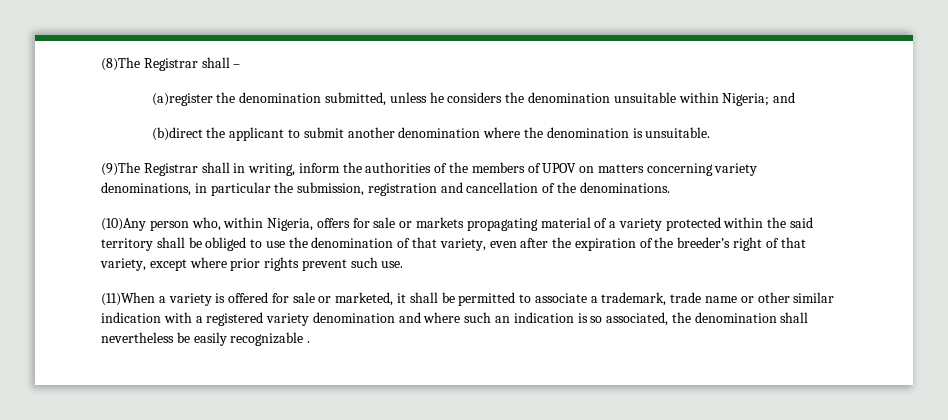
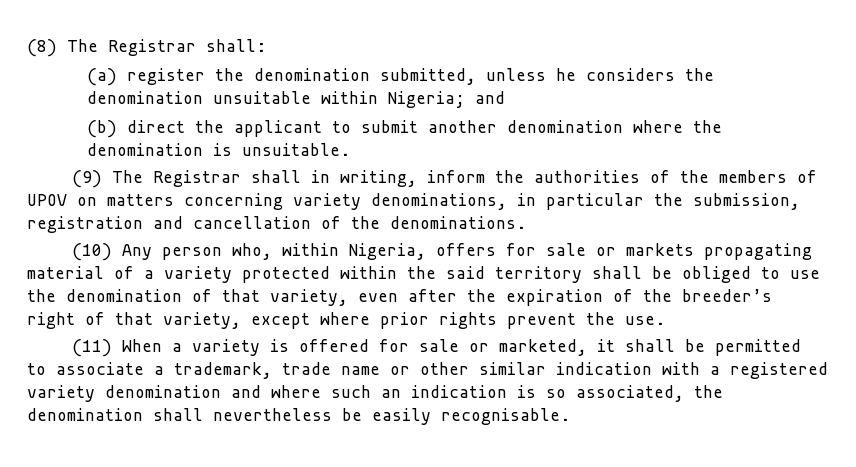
- (8)The Registrar shall –
- (a)register the denomination submitted, unless he considers the denomination unsuitable within Nigeria; and
+ (8) The Registrar shall:
+ (a) register the denomination submitted, unless he considers the denomination unsuitable within Nigeria; and
- (b)direct the applicant to submit another denomination where the denomination is unsuitable.
+ (b) direct the applicant to submit another denomination where the denomination is unsuitable.
- (9)The Registrar shall in writing, inform the authorities of the members of UPOV on matters concerning variety denominations, in particular the submission, registration and cancellation of the denominations.
+ (9) The Registrar shall in writing, inform the authorities of the members of UPOV on matters concerning variety denominations, in particular the submission, registration and cancellation of the denominations.
- (10)Any person who, within Nigeria, offers for sale or markets propagating material of a variety protected within the said territory shall be obliged to use the denomination of that variety, even after the expiration of the breeder’s right of that variety, except where prior rights prevent such use.
+ (10) Any person who, within Nigeria, offers for sale or markets propagating material of a variety protected within the said territory shall be obliged to use the denomination of that variety, even after the expiration of the breeder’s right of that variety, except where prior rights prevent the use.
- (11)When a variety is offered for sale or marketed, it shall be permitted to associate a trademark, trade name or other similar indication with a registered variety denomination and where such an indication is so associated, the denomination shall nevertheless be easily recognizable .
+ (11) When a variety is offered for sale or marketed, it shall be permitted to associate a trademark, trade name or other similar indication with a registered variety denomination and where such an indication is so associated, the denomination shall nevertheless be easily recognisable.

